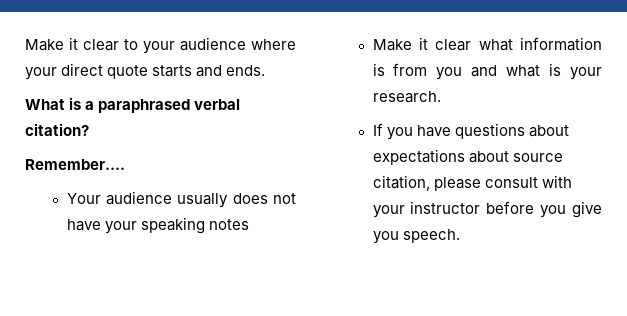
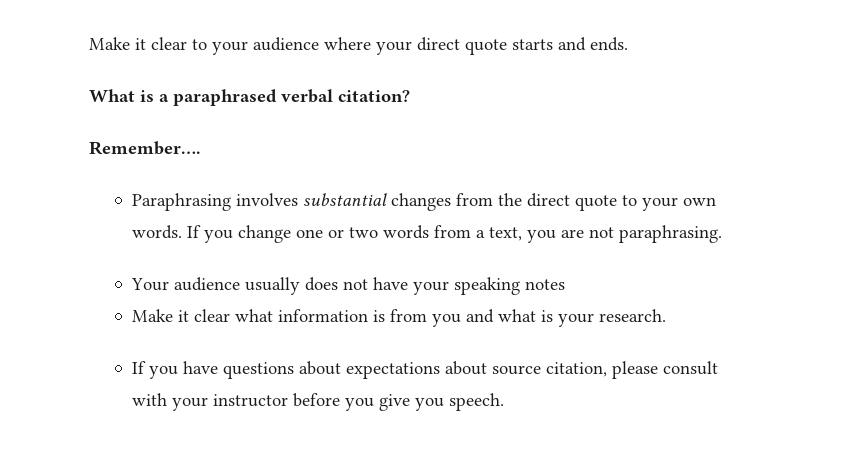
+ Paraphrasing involves substantial changes from the direct quote to your own words. If you change one or two words from a text, you are not paraphrasing.

